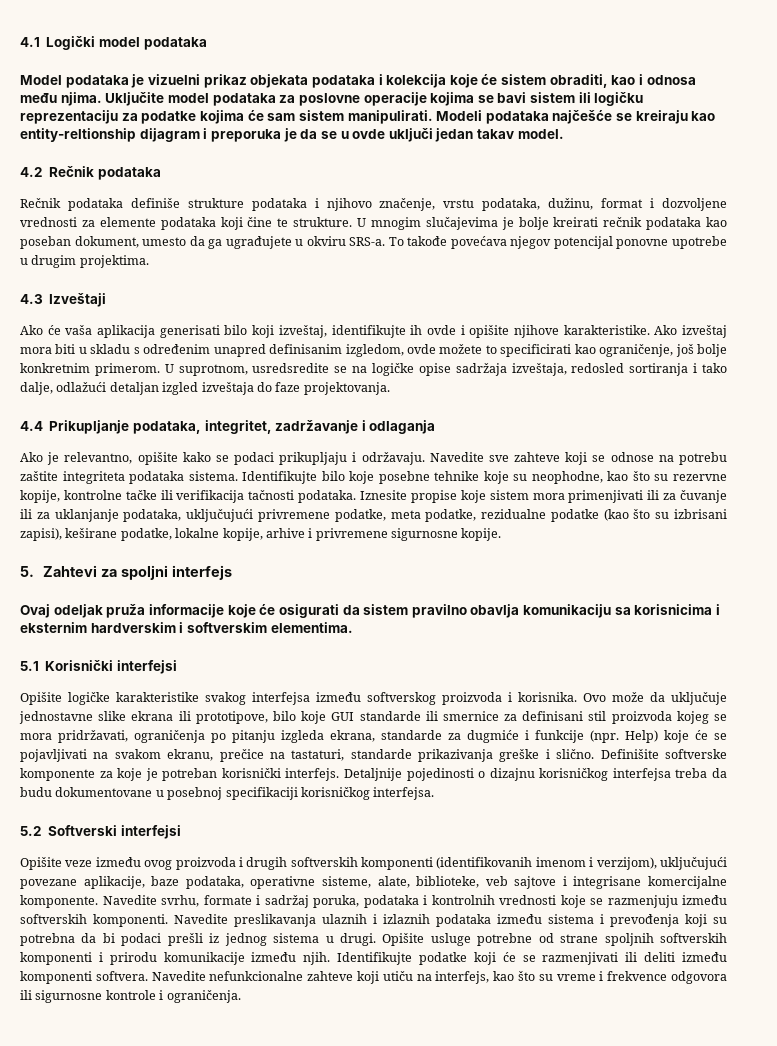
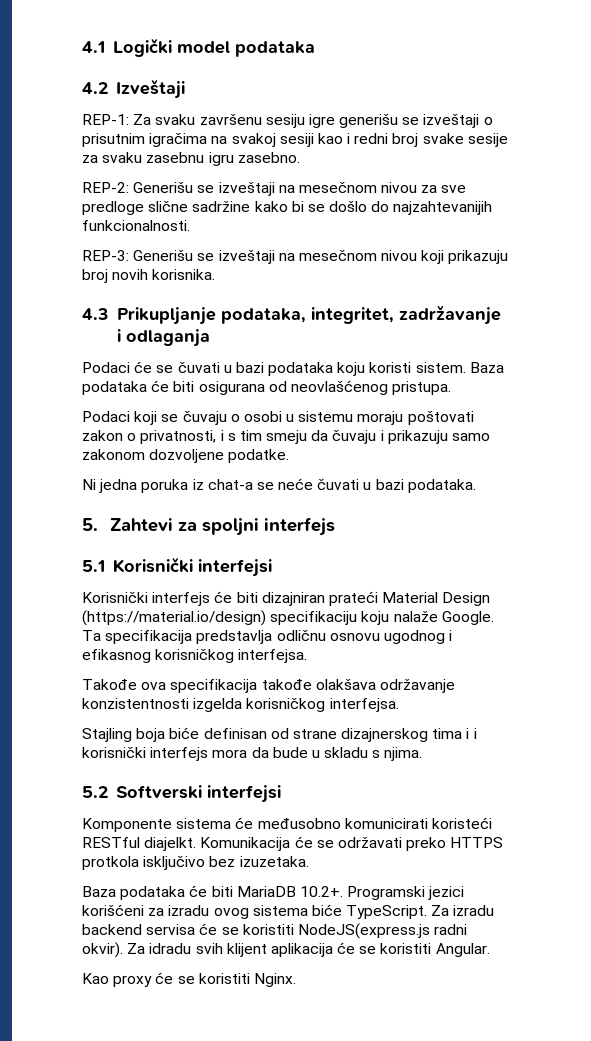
- Model podataka je vizuelni prikaz objekata podataka i kolekcija koje će sistem obraditi, kao i odnosa među njima. Uključite model podataka za poslovne operacije kojima se bavi sistem ili logičku reprezentaciju za podatke kojima će sam sistem manipulirati. Modeli podataka najčešće se kreiraju kao entity-reltionship dijagram i preporuka je da se u ovde uključi jedan takav model.
- 4.2 Rečnik podataka
- Rečnik podataka definiše strukture podataka i njihovo značenje, vrstu podataka, dužinu, format i dozvoljene vrednosti za elemente podataka koji čine te strukture. U mnogim slučajevima je bolje kreirati rečnik podataka kao poseban dokument, umesto da ga ugrađujete u okviru SRS-a. To takođe povećava njegov potencijal ponovne upotrebe u drugim projektima.
- 4.3 Izveštaji
- Ako će vaša aplikacija generisati bilo koji izveštaj, identifikujte ih ovde i opišite njihove karakteristike. Ako izveštaj mora biti u skladu s određenim unapred definisanim izgledom, ovde možete to specificirati kao ograničenje, još bolje konkretnim primerom. U suprotnom, usredsredite se na logičke opise sadržaja izveštaja, redosled sortiranja i tako dalje, odlažući detaljan izgled izveštaja do faze projektovanja.
- 4.4 Prikupljanje podataka, integritet, zadržavanje i odlaganja
+ 4.2 Izveštaji
+ REP-1: Za svaku završenu sesiju igre generišu se izveštaji o prisutnim igračima na svakoj sesiji kao i redni broj svake sesije za svaku zasebnu igru zasebno.
+ REP-2: Generišu se izveštaji na mesečnom nivou za sve predloge slične sadržine kako bi se došlo do najzahtevanijih funkcionalnosti.
+ REP-3: Generišu se izveštaji na mesečnom nivou koji prikazuju broj novih korisnika.
+ 4.3 Prikupljanje podataka, integritet, zadržavanje i odlaganja
- Ako je relevantno, opišite kako se podaci prikupljaju i održavaju. Navedite sve zahteve koji se odnose na potrebu zaštite integriteta podataka sistema. Identifikujte bilo koje posebne tehnike koje su neophodne, kao što su rezervne kopije, kontrolne tačke ili verifikacija tačnosti podataka. Iznesite propise koje sistem mora primenjivati ili za čuvanje ili za uklanjanje podataka, uključujući privremene podatke, meta podatke, rezidualne podatke (kao što su izbrisani zapisi), keširane podatke, lokalne kopije, arhive i privremene sigurnosne kopije.
+ Podaci će se čuvati u bazi podataka koju koristi sistem. Baza podataka će biti osigurana od neovlašćenog pristupa.
+ Podaci koji se čuvaju o osobi u sistemu moraju poštovati zakon o privatnosti, i s tim smeju da čuvaju i prikazuju samo zakonom dozvoljene podatke.
+ Ni jedna poruka iz chat-a se neće čuvati u bazi podataka.
- Ovaj odeljak pruža informacije koje će osigurati da sistem pravilno obavlja komunikaciju sa korisnicima i eksternim hardverskim i softverskim elementima.
  5.1 Korisnički interfejsi
- Opišite logičke karakteristike svakog interfejsa između softverskog proizvoda i korisnika. Ovo može da uključuje jednostavne slike ekrana ili prototipove, bilo koje GUI standarde ili smernice za definisani stil proizvoda kojeg se mora pridržavati, ograničenja po pitanju izgleda ekrana, standarde za dugmiće i funkcije (npr. Help) koje će se pojavljivati na svakom ekranu, prečice na tastaturi, standarde prikazivanja greške i slično. Definišite softverske komponente za koje je potreban korisnički interfejs. Detaljnije pojedinosti o dizajnu korisničkog interfejsa treba da budu dokumentovane u posebnoj specifikaciji korisničkog interfejsa.
+ Korisnički interfejs će biti dizajniran prateći Material Design (https://material.io/design) specifikaciju koju nalaže Google. Ta specifikacija predstavlja odličnu osnovu ugodnog i efikasnog korisničkog interfejsa.
+ Takođe ova specifikacija takođe olakšava održavanje konzistentnosti izgelda korisničkog interfejsa.
+ Stajling boja biće definisan od strane dizajnerskog tima i i korisnički interfejs mora da bude u skladu s njima.
  5.2 Softverski interfejsi
- Opišite veze između ovog proizvoda i drugih softverskih komponenti (identifikovanih imenom i verzijom), uključujući povezane aplikacije, baze podataka, operativne sisteme, alate, biblioteke, veb sajtove i integrisane komercijalne komponente. Navedite svrhu, formate i sadržaj poruka, podataka i kontrolnih vrednosti koje se razmenjuju između softverskih komponenti. Navedite preslikavanja ulaznih i izlaznih podataka između sistema i prevođenja koji su potrebna da bi podaci prešli iz jednog sistema u drugi. Opišite usluge potrebne od strane spoljnih softverskih komponenti i prirodu komunikacije između njih. Identifikujte podatke koji će se razmenjivati ili deliti između komponenti softvera. Navedite nefunkcionalne zahteve koji utiču na interfejs, kao što su vreme i frekvence odgovora ili sigurnosne kontrole i ograničenja.
+ Komponente sistema će međusobno komunicirati koristeći RESTful diajelkt. Komunikacija će se održavati preko HTTPS protkola isključivo bez izuzetaka.
+ Baza podataka će biti MariaDB 10.2+. Programski jezici korišćeni za izradu ovog sistema biće TypeScript. Za izradu backend servisa će se koristiti NodeJS(express.js radni okvir). Za idradu svih klijent aplikacija će se koristiti Angular.
+ Kao proxy će se koristiti Nginx.

